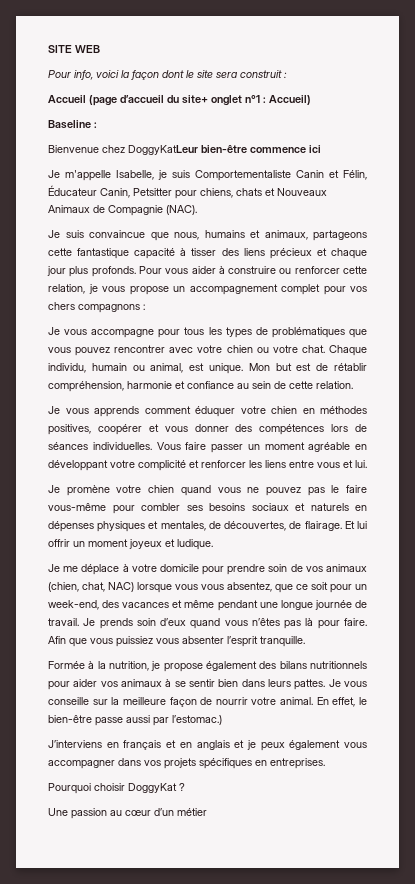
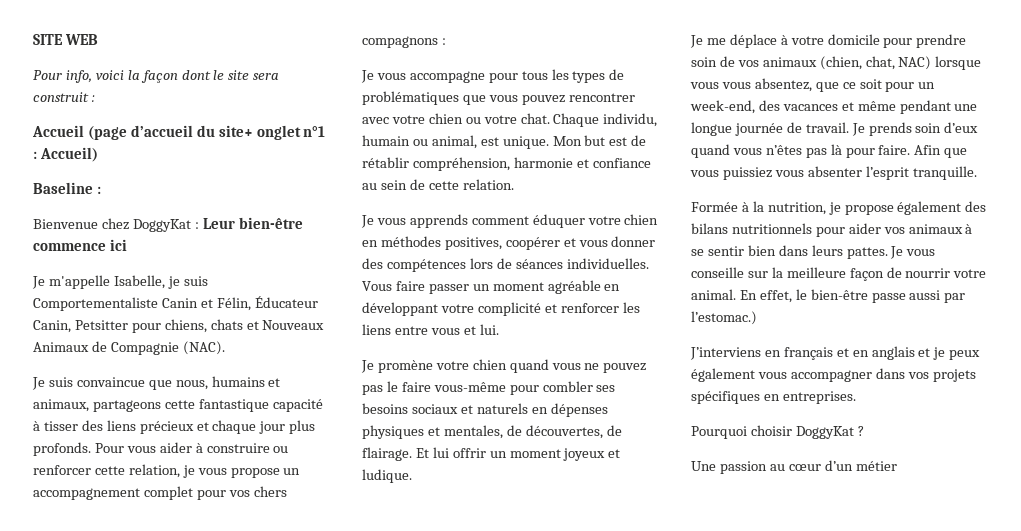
- Bienvenue chez DoggyKatLeur bien-être commence ici
+ Bienvenue chez DoggyKat : Leur bien-être commence ici

